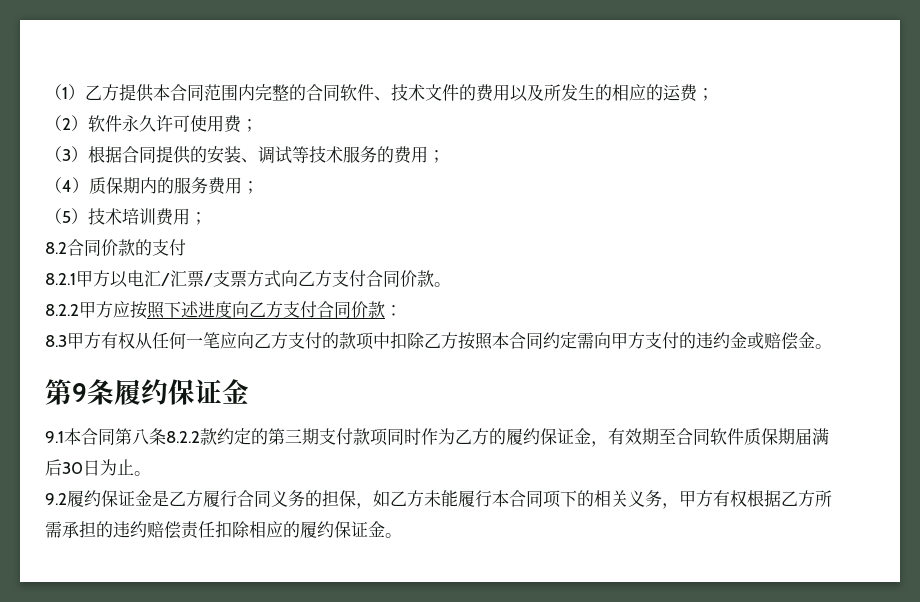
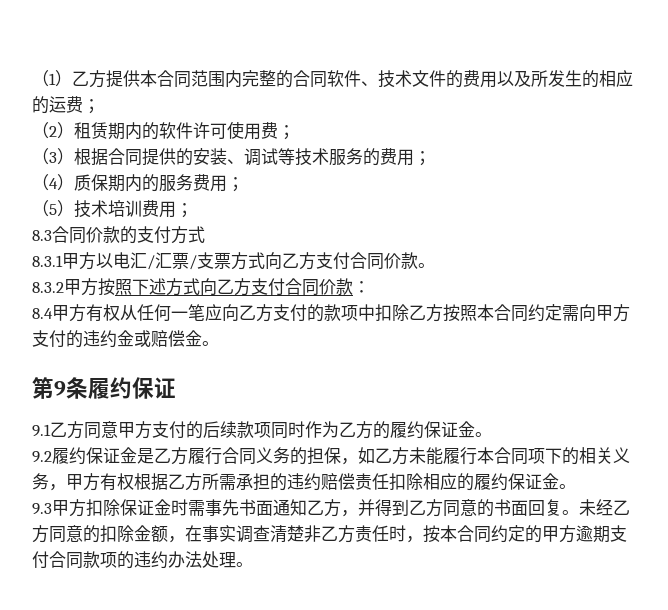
- （2）软件永久许可使用费；
+ （2）租赁期内的软件许可使用费；
- 8.2合同价款的支付
- 8.2.1甲方以电汇/汇票/支票方式向乙方支付合同价款。
+ 8.3合同价款的支付方式
+ 8.3.1甲方以电汇/汇票/支票方式向乙方支付合同价款。
- 8.2.2甲方应按照下述进度向乙方支付合同价款：
+ 8.3.2甲方按照下述方式向乙方支付合同价款：
- 8.3甲方有权从任何一笔应向乙方支付的款项中扣除乙方按照本合同约定需向甲方支付的违约金或赔偿金。
+ 8.4甲方有权从任何一笔应向乙方支付的款项中扣除乙方按照本合同约定需向甲方支付的违约金或赔偿金。
- 第9条履约保证金
+ 第9条履约保证
- 9.1本合同第八条8.2.2款约定的第三期支付款项同时作为乙方的履约保证金，有效期至合同软件质保期届满后30日为止。
+ 9.1乙方同意甲方支付的后续款项同时作为乙方的履约保证金。
+ 9.3甲方扣除保证金时需事先书面通知乙方，并得到乙方同意的书面回复。未经乙方同意的扣除金额，在事实调查清楚非乙方责任时，按本合同约定的甲方逾期支付合同款项的违约办法处理。

